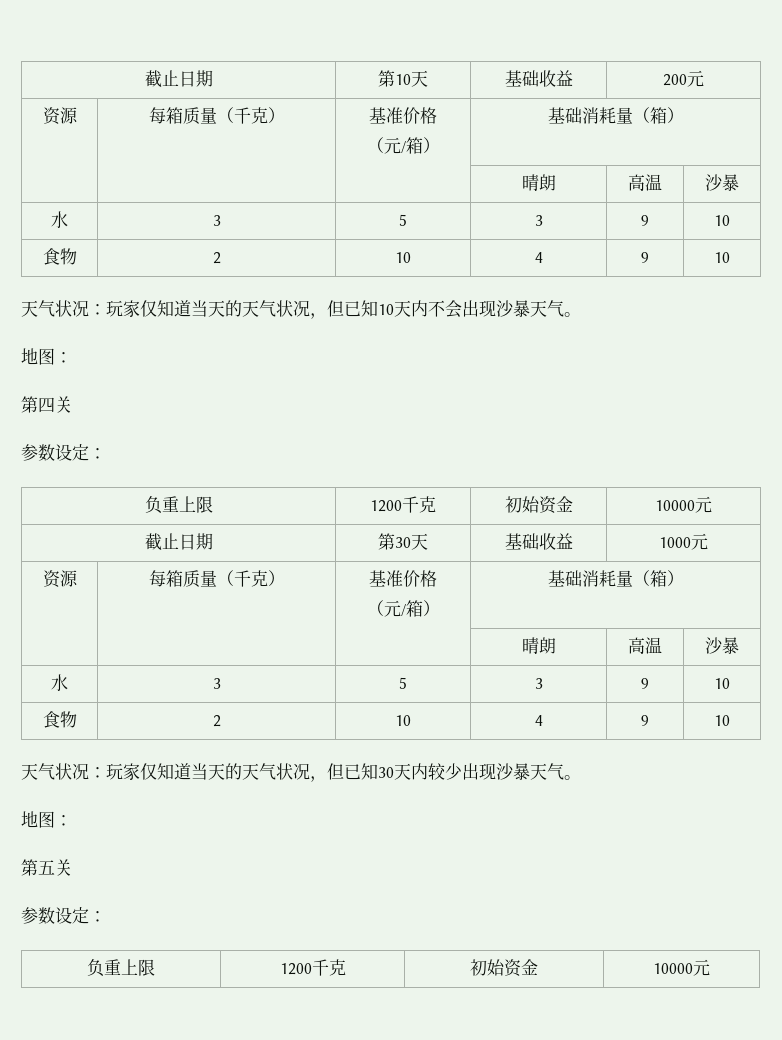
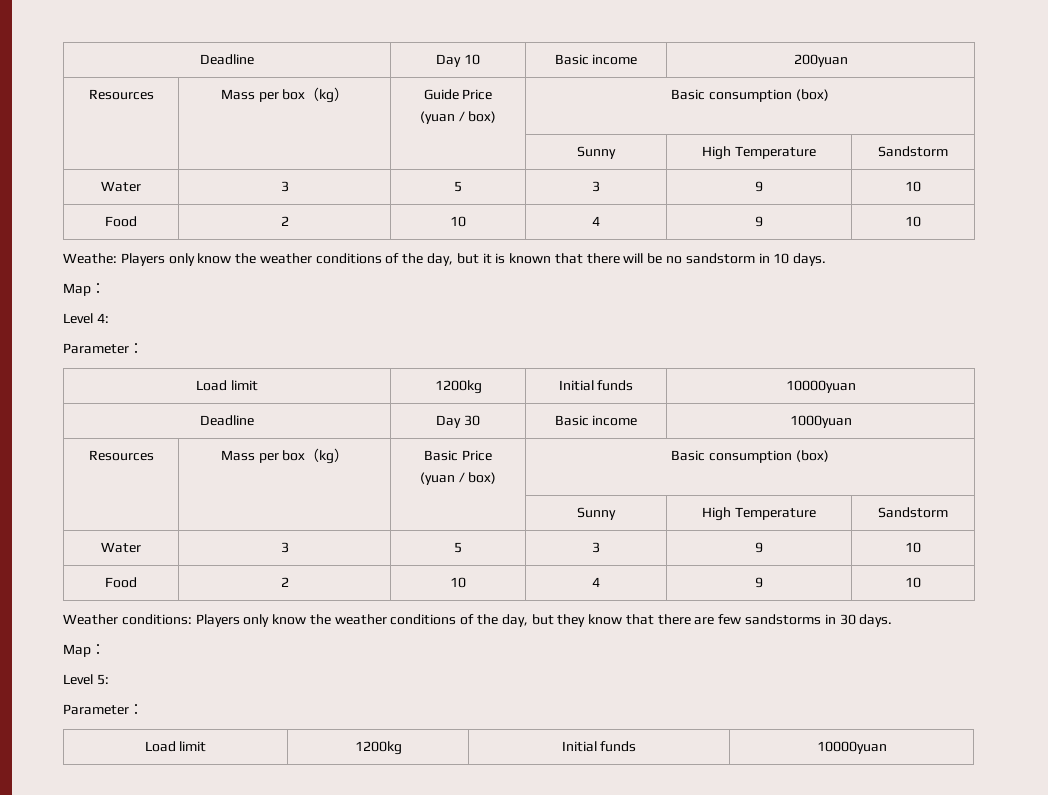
- 截止日期 | 第10天 | 基础收益 | 200元
- 资源 | 每箱质量（千克） | 基准价格
- （元/箱） | 基础消耗量（箱）
- | | | 晴朗 | 高温 | 沙暴
- 水 | 3 | 5 | 3 | 9 | 10
- 食物 | 2 | 10 | 4 | 9 | 10
- 天气状况：玩家仅知道当天的天气状况，但已知10天内不会出现沙暴天气。
- 地图：
- 第四关
- 参数设定：
- 负重上限 | 1200千克 | 初始资金 | 10000元
- 截止日期 | 第30天 | 基础收益 | 1000元
- 资源 | 每箱质量（千克） | 基准价格
- （元/箱） | 基础消耗量（箱）
- | | | 晴朗 | 高温 | 沙暴
- 水 | 3 | 5 | 3 | 9 | 10
- 食物 | 2 | 10 | 4 | 9 | 10
- 天气状况：玩家仅知道当天的天气状况，但已知30天内较少出现沙暴天气。
- 地图：
- 第五关
- 参数设定：
- 负重上限 | 1200千克 | 初始资金 | 10000元
+ Deadline | Day 10 | Basic income | 200yuan
+ Resources | Mass per box（kg） | Guide Price
+ (yuan / box) | Basic consumption (box)
+ | | | Sunny | High Temperature | Sandstorm
+ Water | 3 | 5 | 3 | 9 | 10
+ Food | 2 | 10 | 4 | 9 | 10
+ Weathe: Players only know the weather conditions of the day, but it is known that there will be no sandstorm in 10 days.
+ Map：
+ Level 4:
+ Parameter：
+ Load limit | 1200kg | Initial funds | 10000yuan
+ Deadline | Day 30 | Basic income | 1000yuan
+ Resources | Mass per box（kg） | Basic Price
+ (yuan / box) | Basic consumption (box)
+ | | | Sunny | High Temperature | Sandstorm
+ Water | 3 | 5 | 3 | 9 | 10
+ Food | 2 | 10 | 4 | 9 | 10
+ Weather conditions: Players only know the weather conditions of the day, but they know that there are few sandstorms in 30 days.
+ Map：
+ Level 5:
+ Parameter：
+ Load limit | 1200kg | Initial funds | 10000yuan

